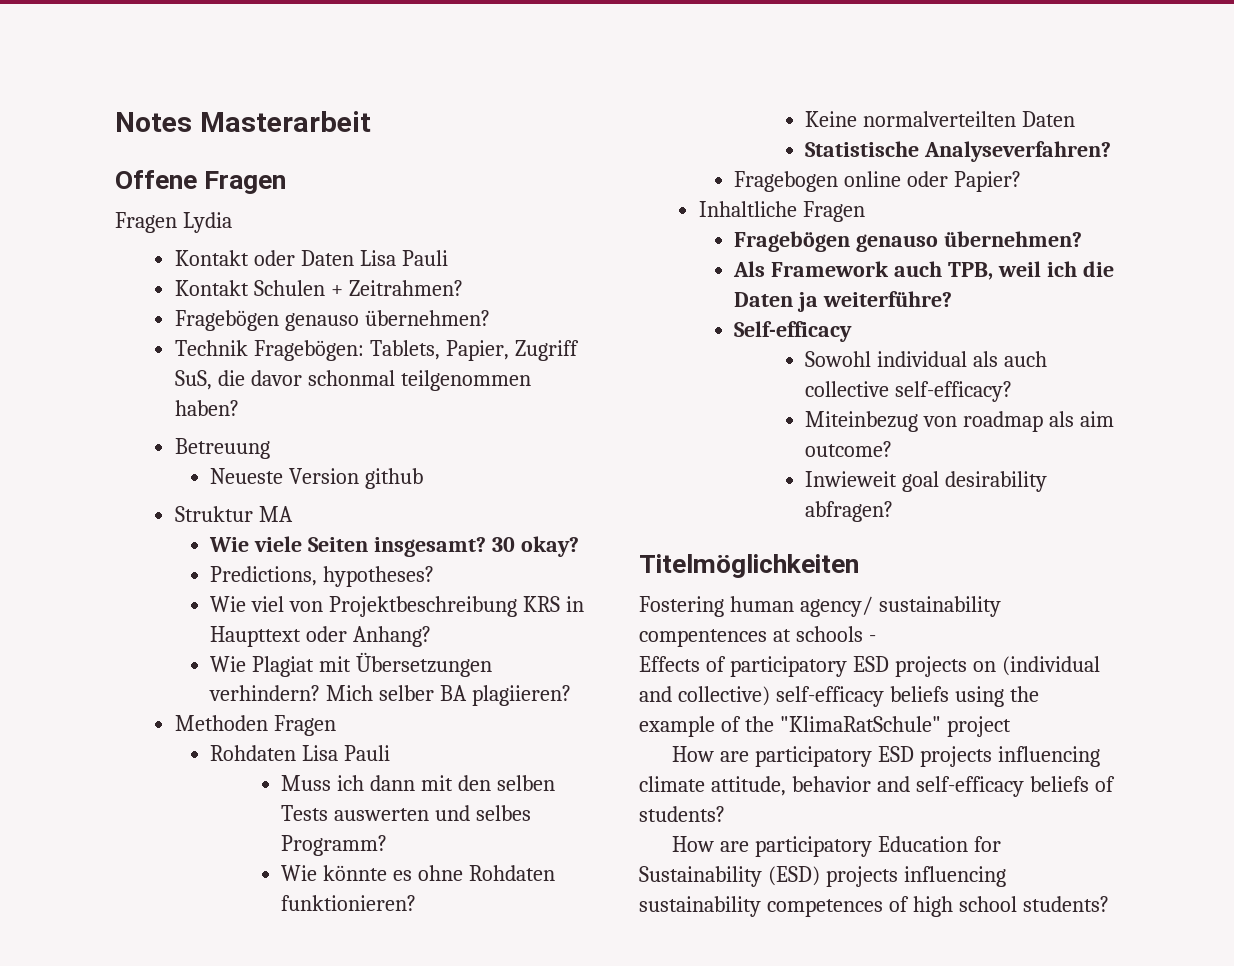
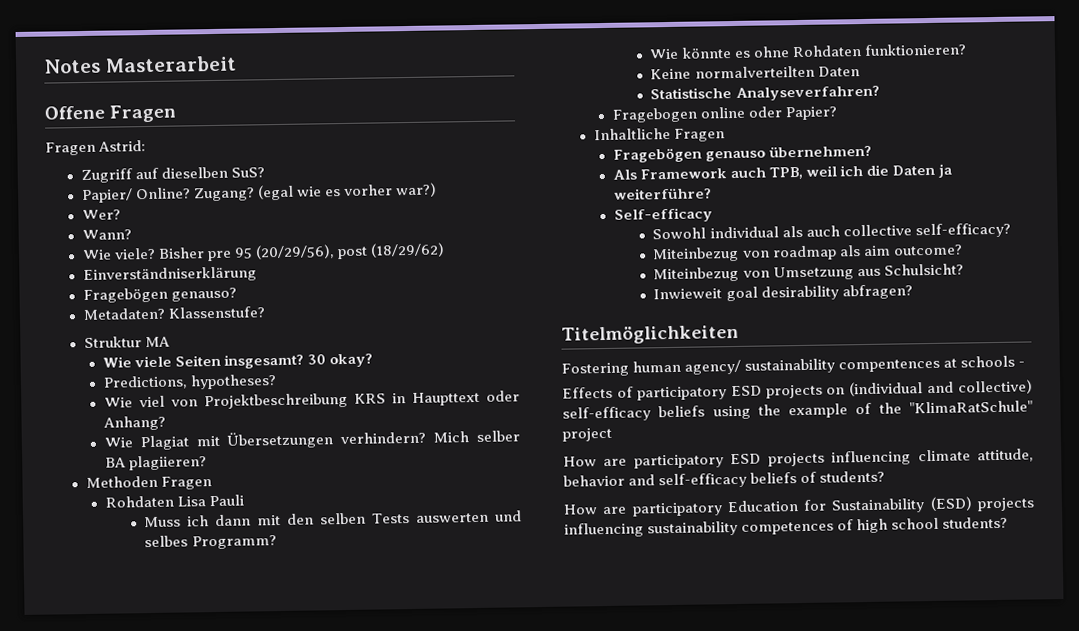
- Fragen Lydia
- Kontakt oder Daten Lisa Pauli
- Kontakt Schulen + Zeitrahmen?
- Fragebögen genauso übernehmen?
- Technik Fragebögen: Tablets, Papier, Zugriff SuS, die davor schonmal teilgenommen haben?
- Betreuung
- Neueste Version github
+ Fragen Astrid:
+ Zugriff auf dieselben SuS?
+ Papier/ Online? Zugang? (egal wie es vorher war?)
+ Wer?
+ Wann?
+ Wie viele? Bisher pre 95 (20/29/56), post (18/29/62)
+ Einverständniserklärung
+ Fragebögen genauso?
+ Metadaten? Klassenstufe?
+ Miteinbezug von Umsetzung aus Schulsicht?

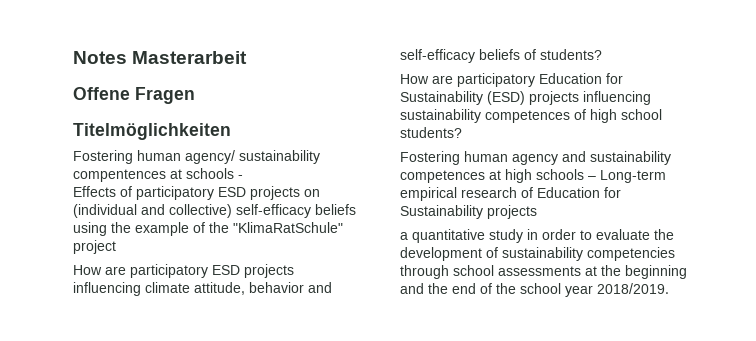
- Fragen Astrid:
- Zugriff auf dieselben SuS?
- Papier/ Online? Zugang? (egal wie es vorher war?)
- Wer?
- Wann?
- Wie viele? Bisher pre 95 (20/29/56), post (18/29/62)
- Einverständniserklärung
- Fragebögen genauso?
- Metadaten? Klassenstufe?
- Struktur MA
- Wie viele Seiten insgesamt? 30 okay?
- Predictions, hypotheses?
- Wie viel von Projektbeschreibung KRS in Haupttext oder Anhang?
- Wie Plagiat mit Übersetzungen verhindern? Mich selber BA plagiieren?
- Methoden Fragen
- Rohdaten Lisa Pauli
- Muss ich dann mit den selben Tests auswerten und selbes Programm?
- Wie könnte es ohne Rohdaten funktionieren?
- Keine normalverteilten Daten
- Statistische Analyseverfahren?
- Fragebogen online oder Papier?
- Inhaltliche Fragen
- Fragebögen genauso übernehmen?
- Als Framework auch TPB, weil ich die Daten ja weiterführe?
- Self-efficacy
- Sowohl individual als auch collective self-efficacy?
- Miteinbezug von roadmap als aim outcome?
- Miteinbezug von Umsetzung aus Schulsicht?
- Inwieweit goal desirability abfragen?
+ Fostering human agency and sustainability competences at high schools – Long-term empirical research of Education for Sustainability projects
+ a quantitative study in order to evaluate the development of sustainability competencies through school assessments at the beginning and the end of the school year 2018/2019.

